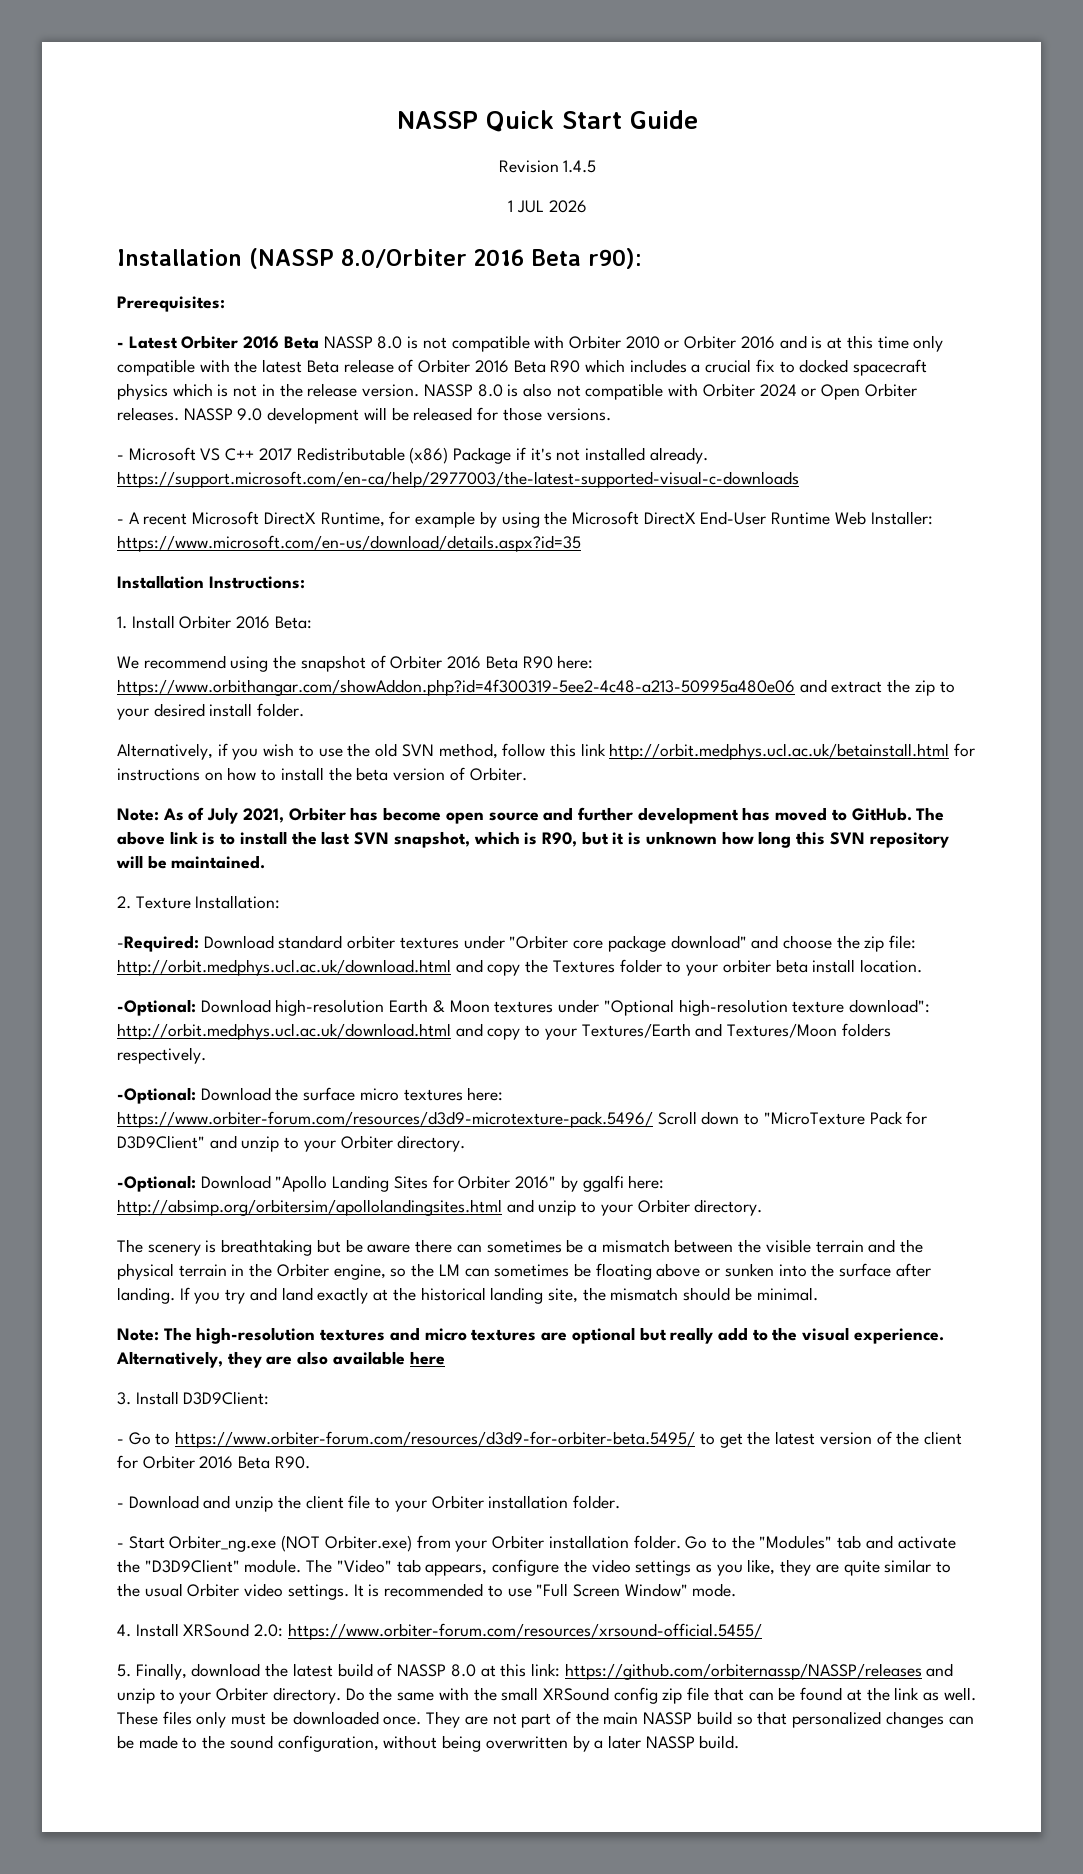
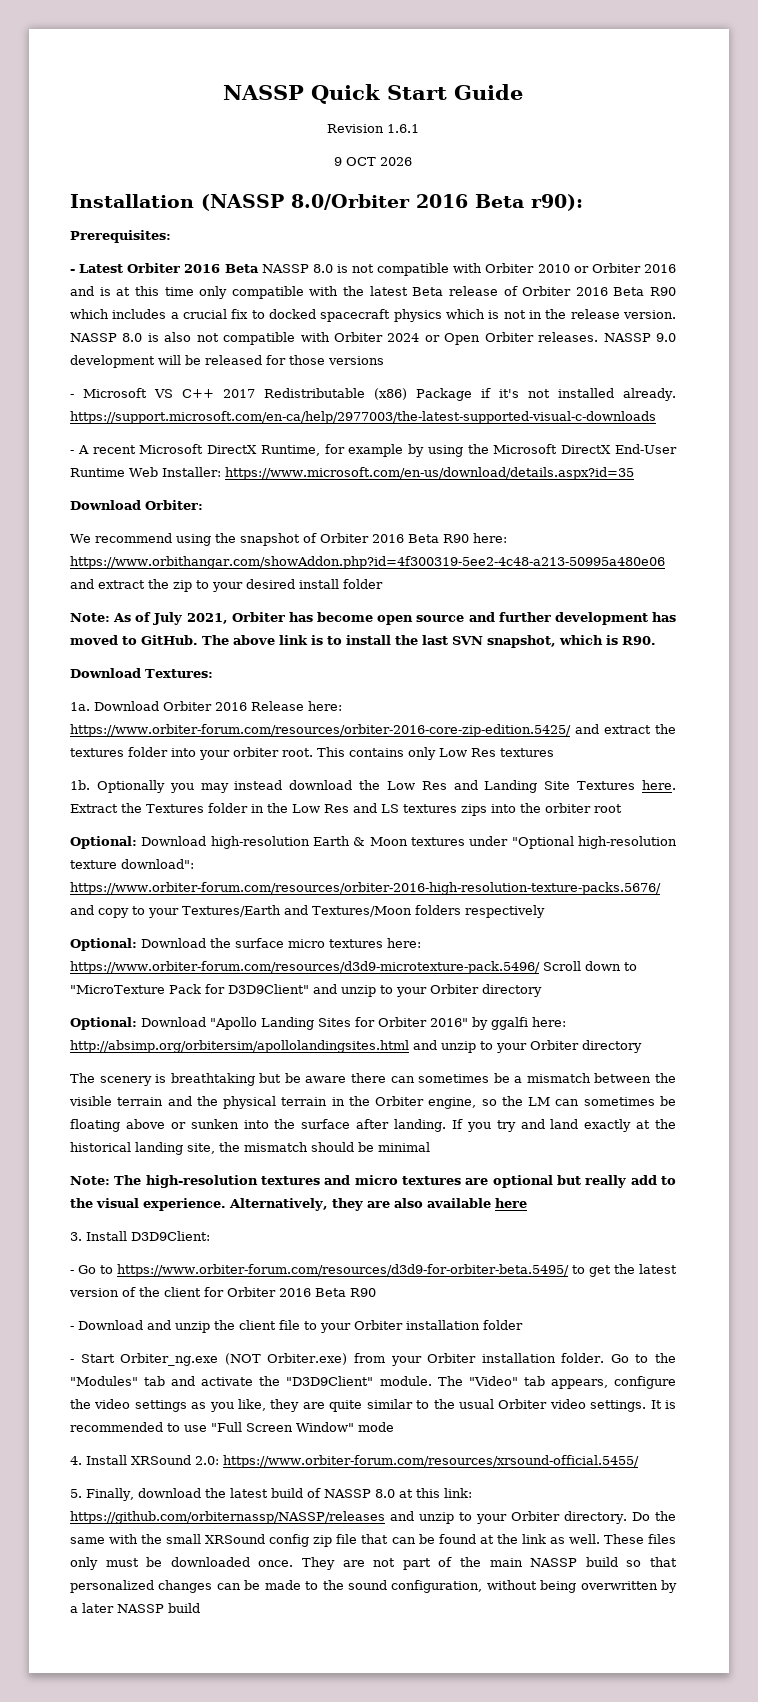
- Revision 1.4.5
- 1 JUL 2026
+ Revision 1.6.1
+ 9 OCT 2026
- NASSP 9.0 development will be released for those versions.
+ NASSP 9.0 development will be released for those versions
- Installation Instructions:
- 1. Install Orbiter 2016 Beta:
+ Download Orbiter:
- We recommend using the snapshot of Orbiter 2016 Beta R90 here: https://www.orbithangar.com/showAddon.php?id=4f300319-5ee2-4c48-a213-50995a480e06 and extract the zip to your desired install folder.
- Alternatively, if you wish to use the old SVN method, follow this link http://orbit.medphys.ucl.ac.uk/betainstall.html for instructions on how to install the beta version of Orbiter.
+ We recommend using the snapshot of Orbiter 2016 Beta R90 here: https://www.orbithangar.com/showAddon.php?id=4f300319-5ee2-4c48-a213-50995a480e06 and extract the zip to your desired install folder
- The above link is to install the last SVN snapshot, which is R90, but it is unknown how long this SVN repository will be maintained.
- 2. Texture Installation:
- -Required: Download standard orbiter textures under "Orbiter core package download" and choose the zip file: http://orbit.medphys.ucl.ac.uk/download.html and copy the Textures folder to your orbiter beta install location.
- -Optional:
+ The above link is to install the last SVN snapshot, which is R90.
+ Download Textures:
+ 1a. Download Orbiter 2016 Release here: https://www.orbiter-forum.com/resources/orbiter-2016-core-zip-edition.5425/ and extract the textures folder into your orbiter root. This contains only Low Res textures
+ 1b. Optionally you may instead download the Low Res and Landing Site Textures here. Extract the Textures folder in the Low Res and LS textures zips into the orbiter root
+ Optional:
- http://orbit.medphys.ucl.ac.uk/download.html and copy to your Textures/Earth and Textures/Moon folders respectively.
- -Optional:
+ https://www.orbiter-forum.com/resources/orbiter-2016-high-resolution-texture-packs.5676/ and copy to your Textures/Earth and Textures/Moon folders respectively
+ Optional:
- https://www.orbiter-forum.com/resources/d3d9-microtexture-pack.5496/ Scroll down to "MicroTexture Pack for D3D9Client" and unzip to your Orbiter directory.
- -Optional:
+ https://www.orbiter-forum.com/resources/d3d9-microtexture-pack.5496/ Scroll down to "MicroTexture Pack for D3D9Client" and unzip to your Orbiter directory
+ Optional:
- http://absimp.org/orbitersim/apollolandingsites.html and unzip to your Orbiter directory.
+ http://absimp.org/orbitersim/apollolandingsites.html and unzip to your Orbiter directory
- If you try and land exactly at the historical landing site, the mismatch should be minimal.
+ If you try and land exactly at the historical landing site, the mismatch should be minimal
- - Go to https://www.orbiter-forum.com/resources/d3d9-for-orbiter-beta.5495/ to get the latest version of the client for Orbiter 2016 Beta R90.
+ - Go to https://www.orbiter-forum.com/resources/d3d9-for-orbiter-beta.5495/ to get the latest version of the client for Orbiter 2016 Beta R90
- - Download and unzip the client file to your Orbiter installation folder.
+ - Download and unzip the client file to your Orbiter installation folder
- It is recommended to use "Full Screen Window" mode.
+ It is recommended to use "Full Screen Window" mode
- They are not part of the main NASSP build so that personalized changes can be made to the sound configuration, without being overwritten by a later NASSP build.
+ They are not part of the main NASSP build so that personalized changes can be made to the sound configuration, without being overwritten by a later NASSP build

